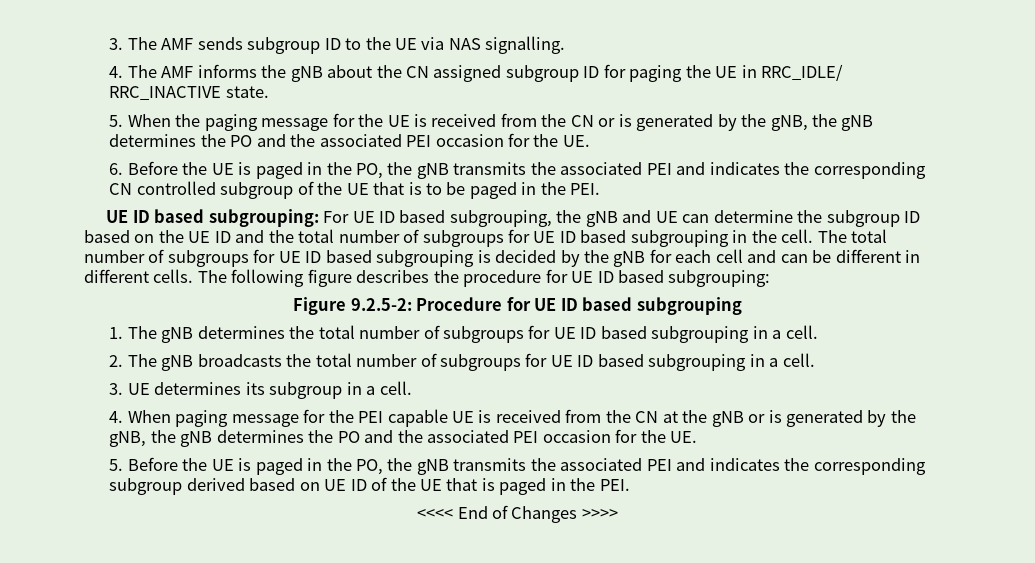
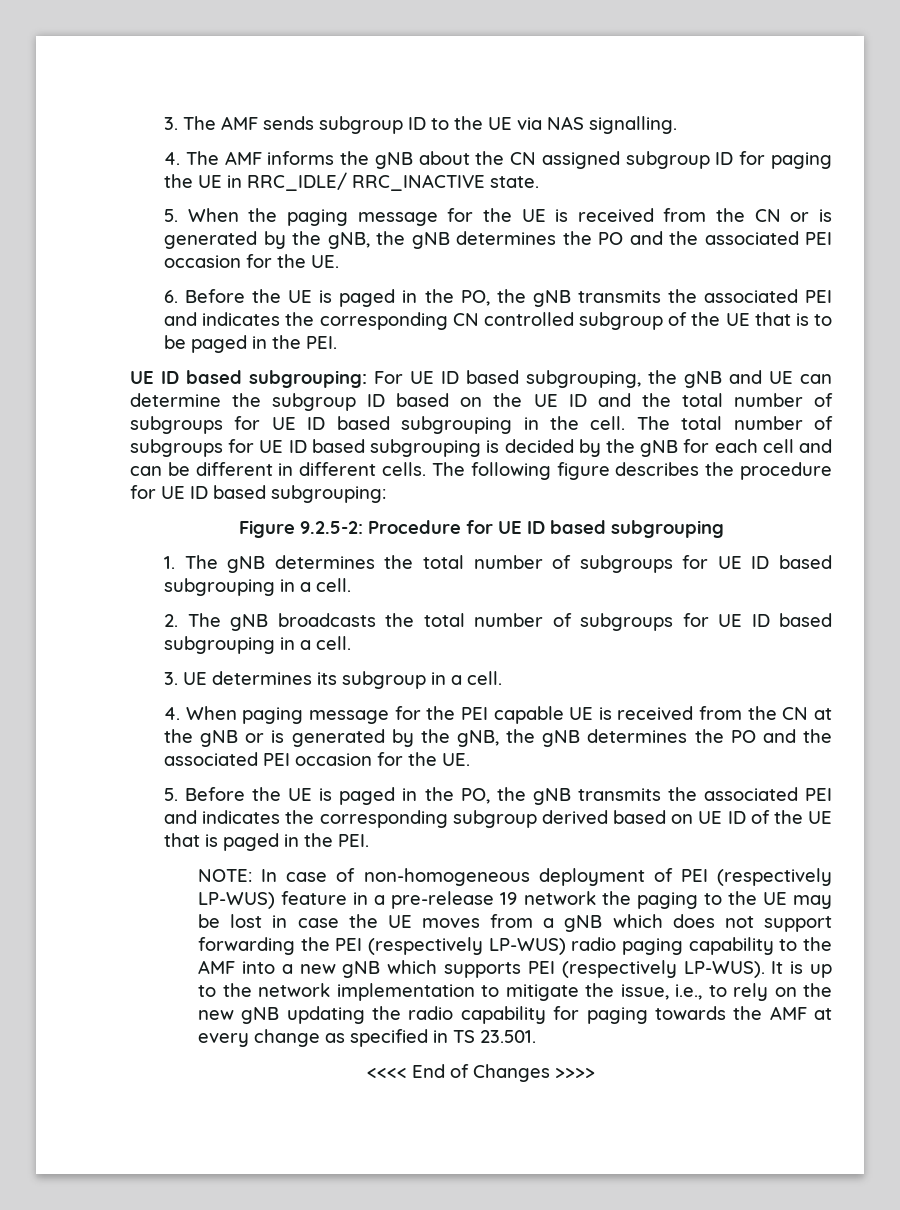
+ NOTE: In case of non-homogeneous deployment of PEI (respectively LP-WUS) feature in a pre-release 19 network the paging to the UE may be lost in case the UE moves from a gNB which does not support forwarding the PEI (respectively LP-WUS) radio paging capability to the AMF into a new gNB which supports PEI (respectively LP-WUS). It is up to the network implementation to mitigate the issue, i.e., to rely on the new gNB updating the radio capability for paging towards the AMF at every change as specified in TS 23.501.

